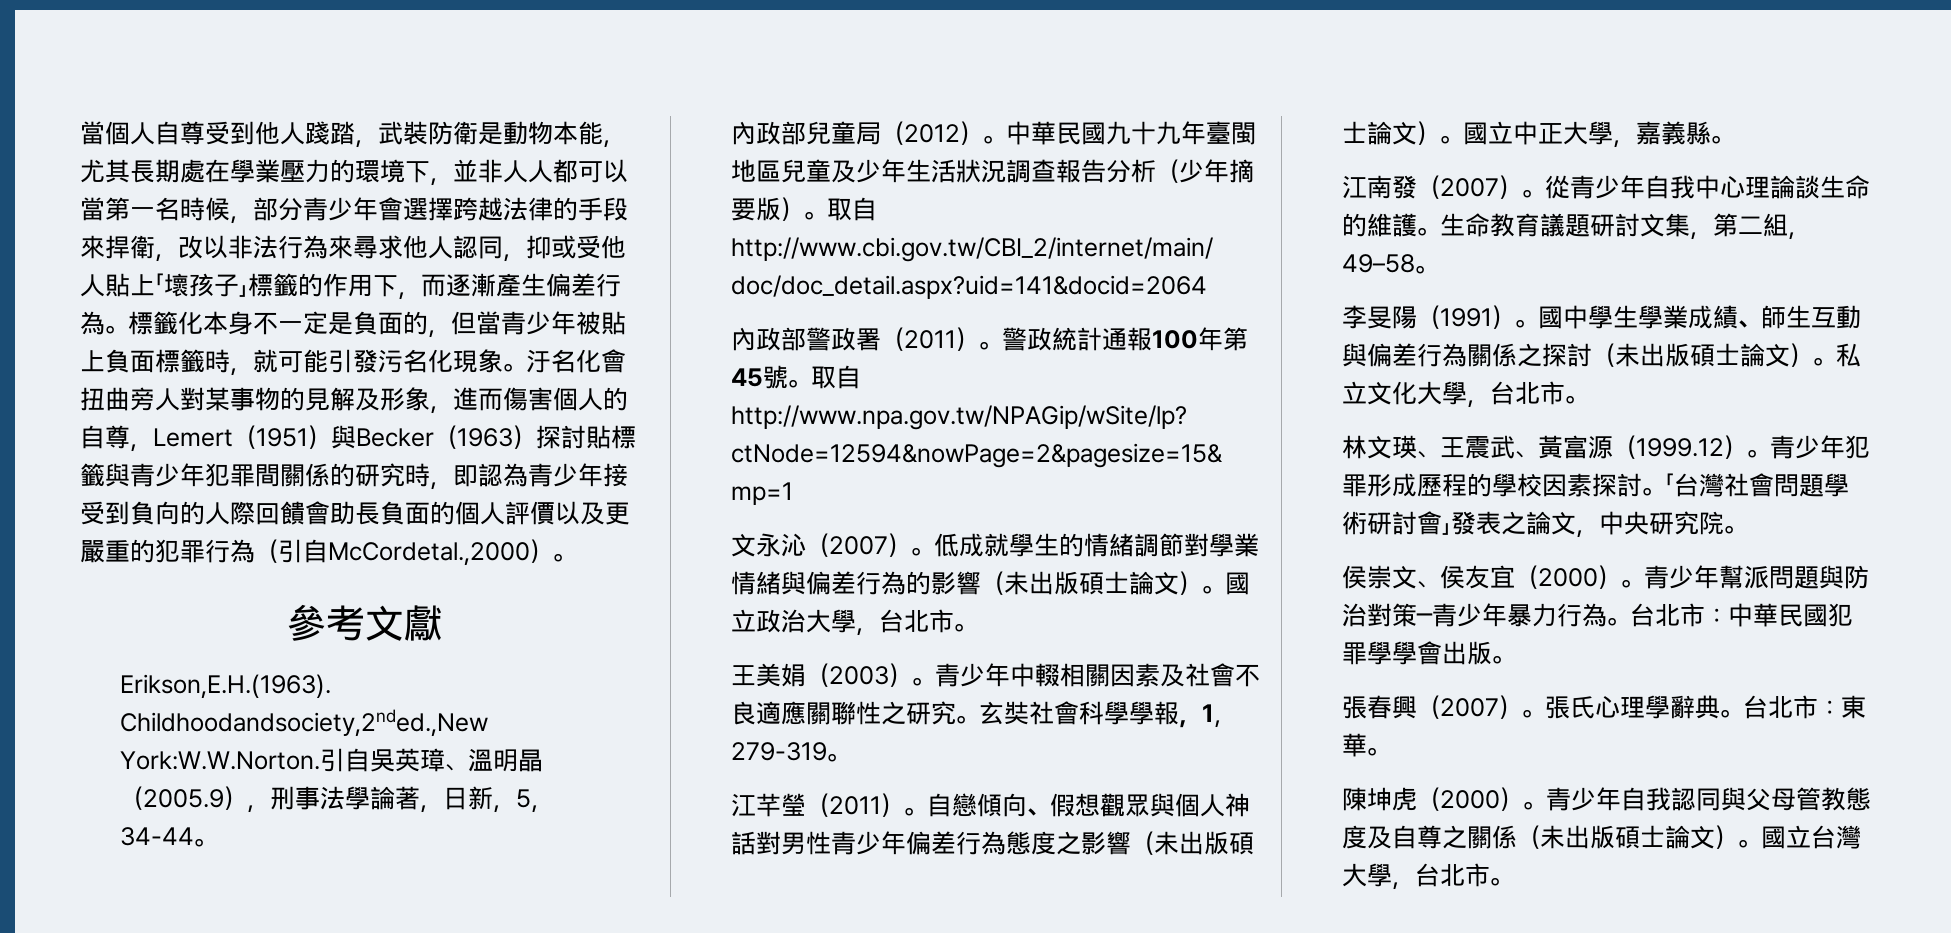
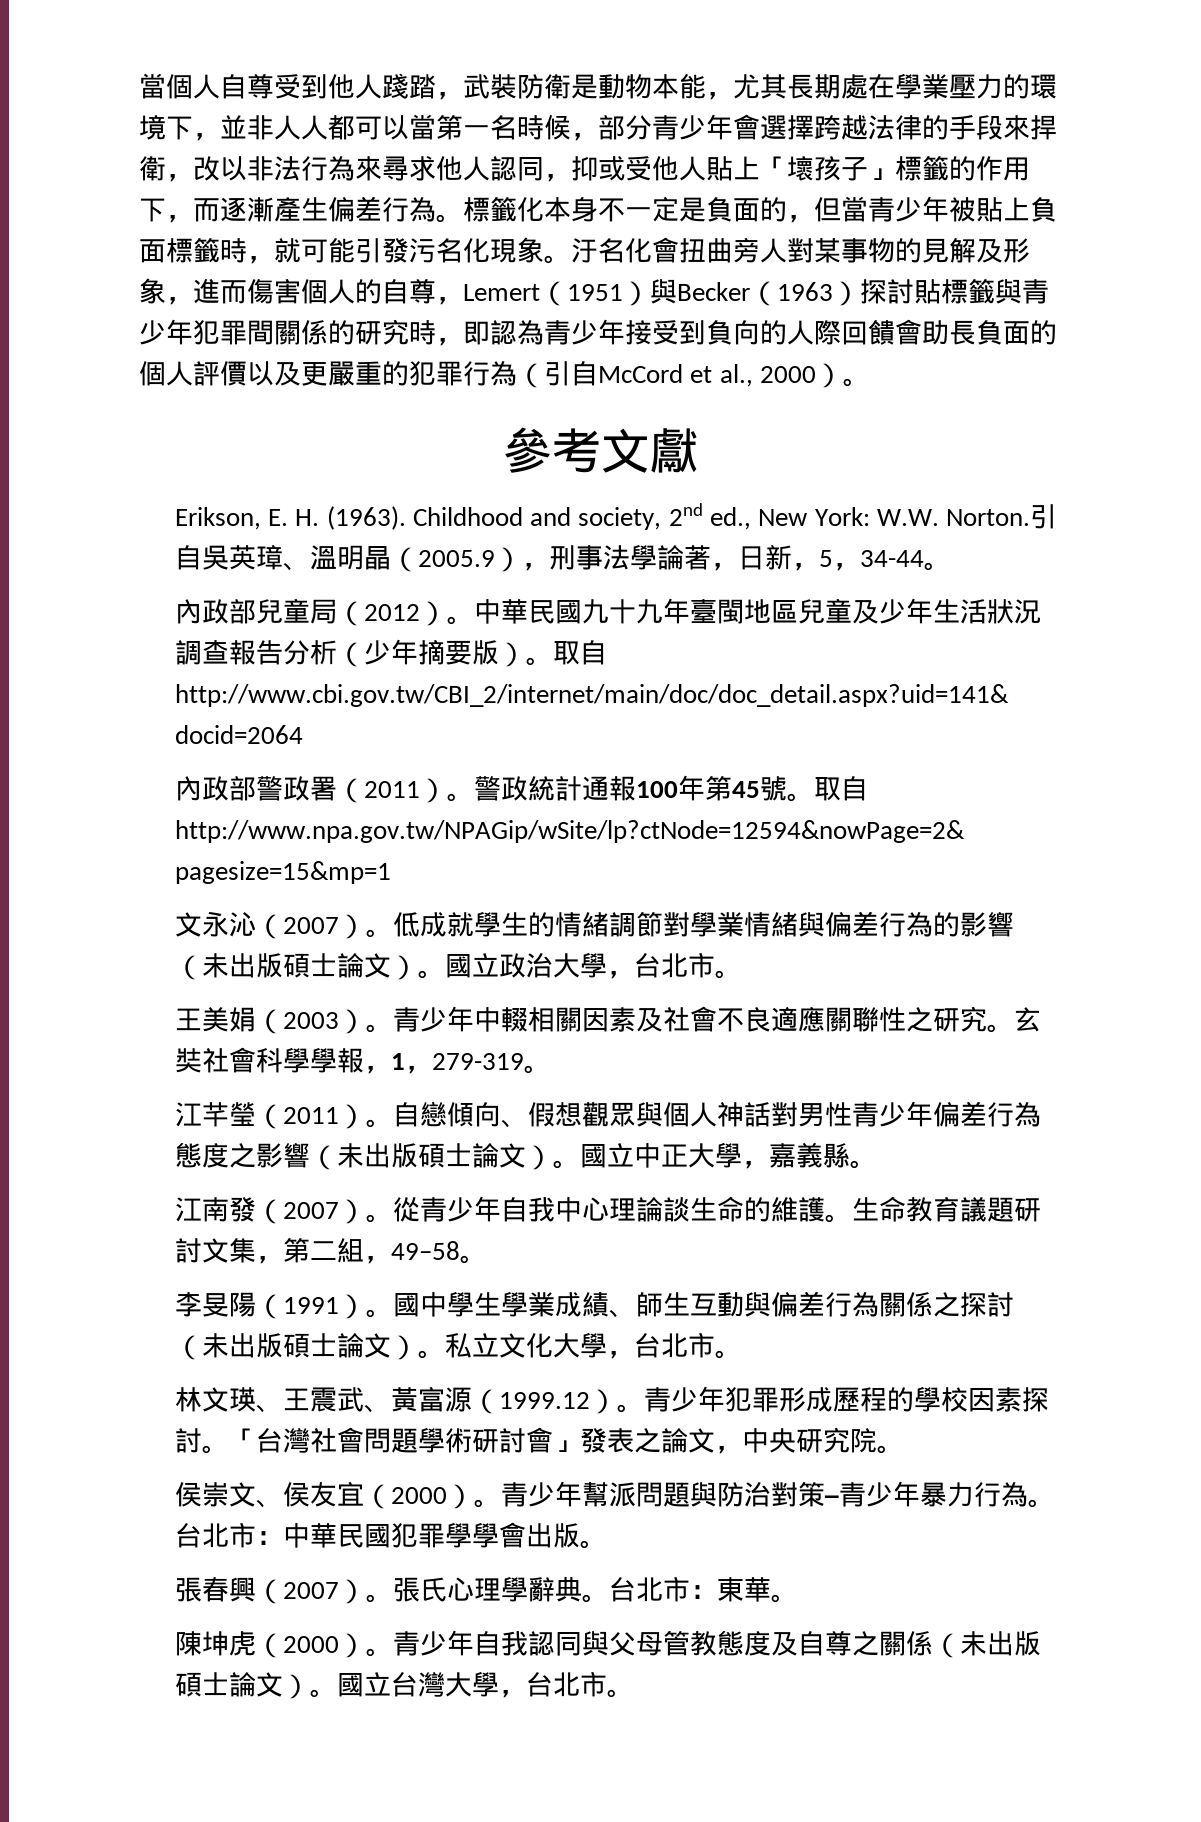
- 汙名化會扭曲旁人對某事物的見解及形象，進而傷害個人的自尊，Lemert（1951）與Becker（1963）探討貼標籤與青少年犯罪間關係的研究時，即認為青少年接受到負向的人際回饋會助長負面的個人評價以及更嚴重的犯罪行為（引自McCordetal.,2000）。
+ 汙名化會扭曲旁人對某事物的見解及形象，進而傷害個人的自尊，Lemert（1951）與Becker（1963）探討貼標籤與青少年犯罪間關係的研究時，即認為青少年接受到負向的人際回饋會助長負面的個人評價以及更嚴重的犯罪行為（引自McCord et al., 2000）。
- Erikson,E.H.(1963). Childhoodandsociety,2nded.,New York:W.W.Norton.引自吳英璋、溫明晶（2005.9），刑事法學論著，日新，5，34-44。
+ Erikson, E. H. (1963). Childhood and society, 2nd ed., New York: W.W. Norton.引自吳英璋、溫明晶（2005.9），刑事法學論著，日新，5，34-44。

